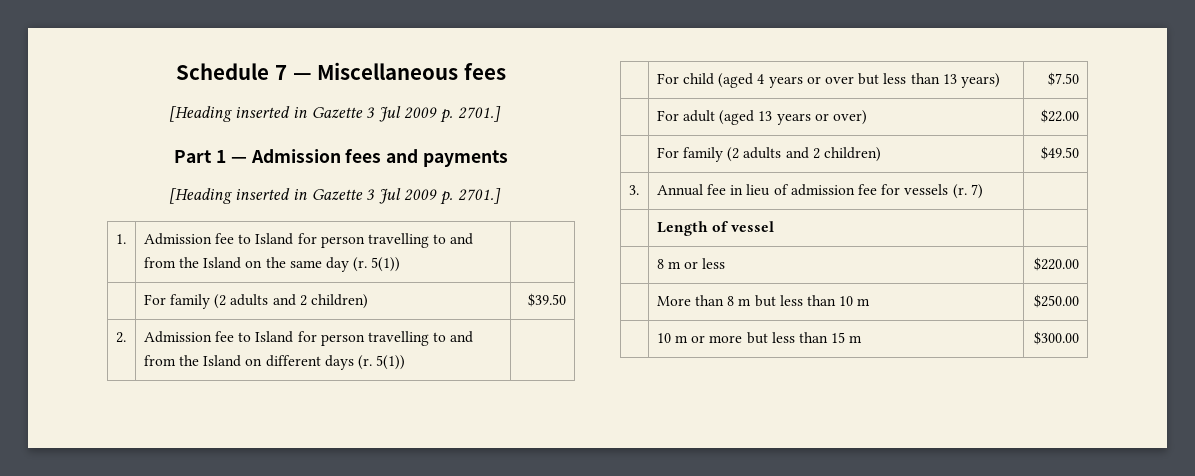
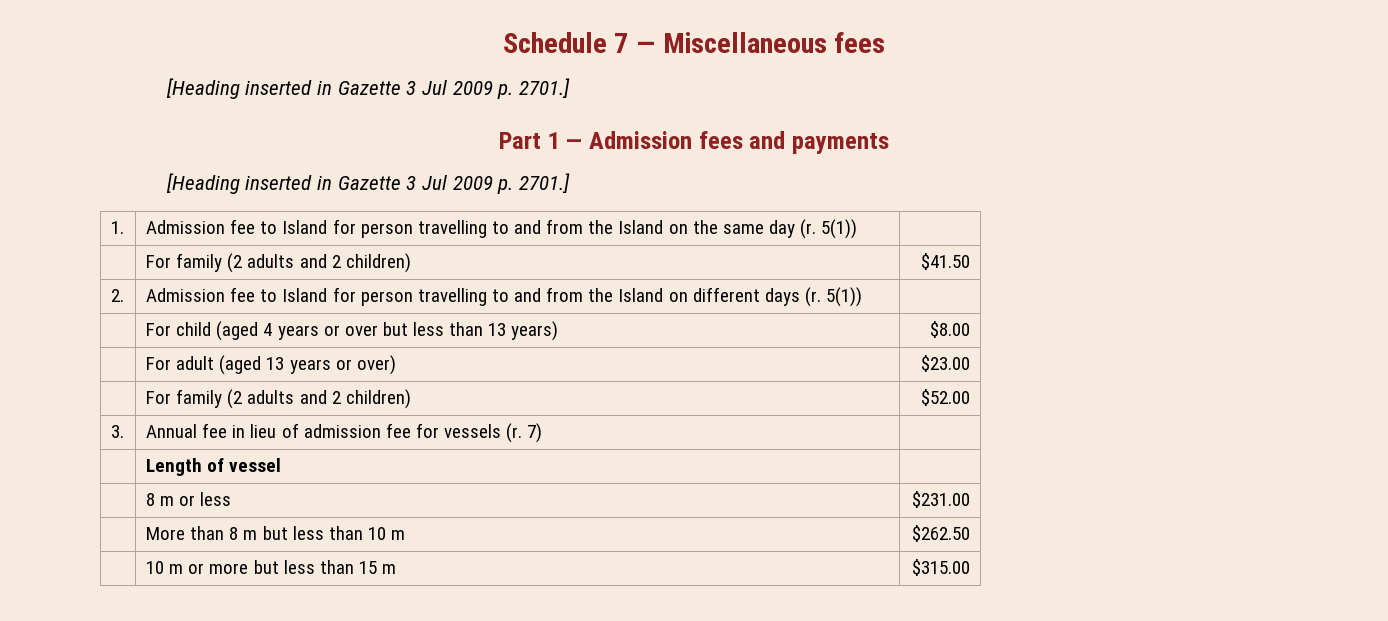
- | For family (2 adults and 2 children) | $39.50
+ | For family (2 adults and 2 children) | $41.50
- | For child (aged 4 years or over but less than 13 years) | $7.50
+ | For child (aged 4 years or over but less than 13 years) | $8.00
- | For adult (aged 13 years or over) | $22.00
- | For family (2 adults and 2 children) | $49.50
+ | For adult (aged 13 years or over) | $23.00
+ | For family (2 adults and 2 children) | $52.00
- | 8 m or less | $220.00
+ | 8 m or less | $231.00
- | More than 8 m but less than 10 m | $250.00
+ | More than 8 m but less than 10 m | $262.50
- | 10 m or more but less than 15 m | $300.00
+ | 10 m or more but less than 15 m | $315.00

